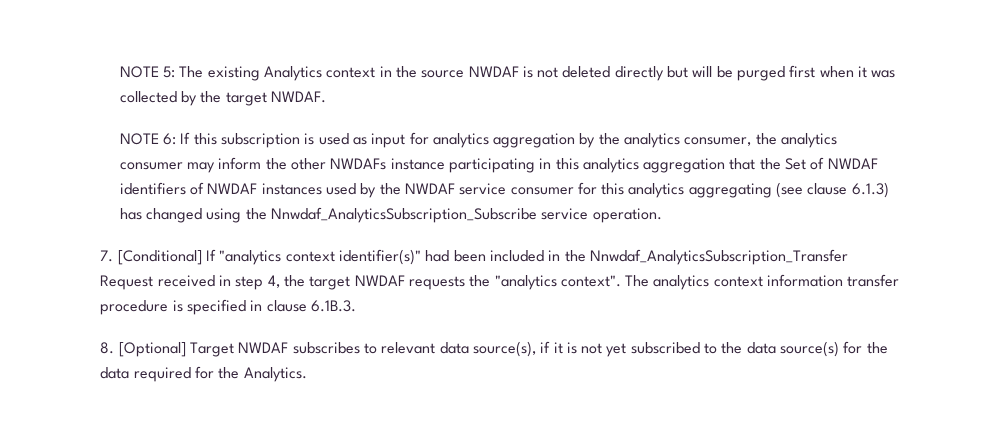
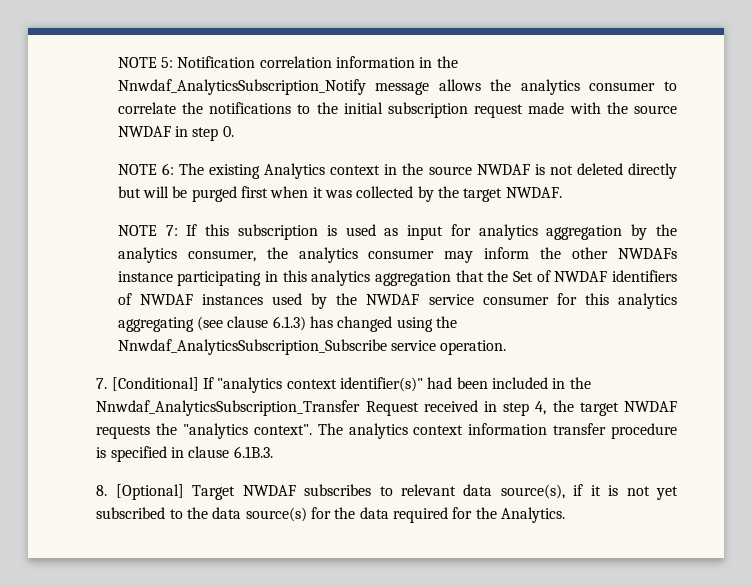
- NOTE 5: The existing Analytics context in the source NWDAF is not deleted directly but will be purged first when it was collected by the target NWDAF.
+ NOTE 5: Notification correlation information in the Nnwdaf_AnalyticsSubscription_Notify message allows the analytics consumer to correlate the notifications to the initial subscription request made with the source NWDAF in step 0.
+ NOTE 6: The existing Analytics context in the source NWDAF is not deleted directly but will be purged first when it was collected by the target NWDAF.
- NOTE 6: If this subscription is used as input for analytics aggregation by the analytics consumer, the analytics consumer may inform the other NWDAFs instance participating in this analytics aggregation that the Set of NWDAF identifiers of NWDAF instances used by the NWDAF service consumer for this analytics aggregating (see clause 6.1.3) has changed using the Nnwdaf_AnalyticsSubscription_Subscribe service operation.
+ NOTE 7: If this subscription is used as input for analytics aggregation by the analytics consumer, the analytics consumer may inform the other NWDAFs instance participating in this analytics aggregation that the Set of NWDAF identifiers of NWDAF instances used by the NWDAF service consumer for this analytics aggregating (see clause 6.1.3) has changed using the Nnwdaf_AnalyticsSubscription_Subscribe service operation.

